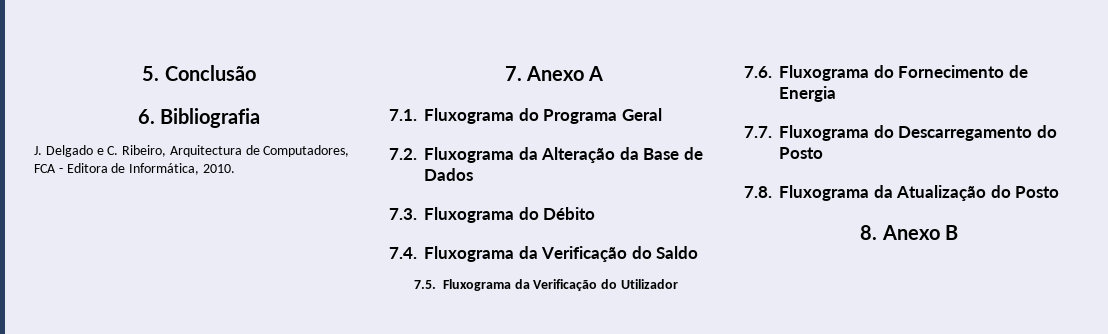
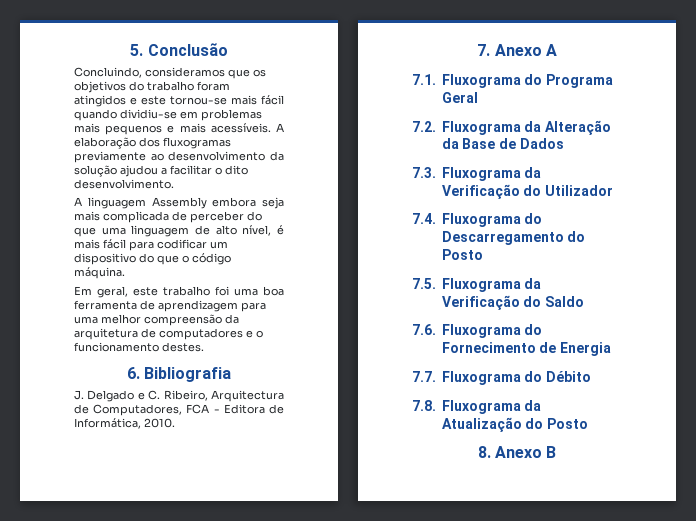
+ Concluindo, consideramos que os objetivos do trabalho foram atingidos e este tornou-se mais fácil quando dividiu-se em problemas mais pequenos e mais acessíveis. A elaboração dos fluxogramas previamente ao desenvolvimento da solução ajudou a facilitar o dito desenvolvimento.
+ A linguagem Assembly embora seja mais complicada de perceber do que uma linguagem de alto nível, é mais fácil para codificar um dispositivo do que o código máquina.
+ Em geral, este trabalho foi uma boa ferramenta de aprendizagem para uma melhor compreensão da arquitetura de computadores e o funcionamento destes.
- 7.3. Fluxograma do Débito
- 7.4. Fluxograma da Verificação do Saldo
+ 7.3. Fluxograma da Verificação do Utilizador
+ 7.4. Fluxograma do Descarregamento do Posto
+ 7.5. Fluxograma da Verificação do Saldo
- 7.5. Fluxograma da Verificação do Utilizador
- 7.7. Fluxograma do Descarregamento do Posto
+ 7.7. Fluxograma do Débito

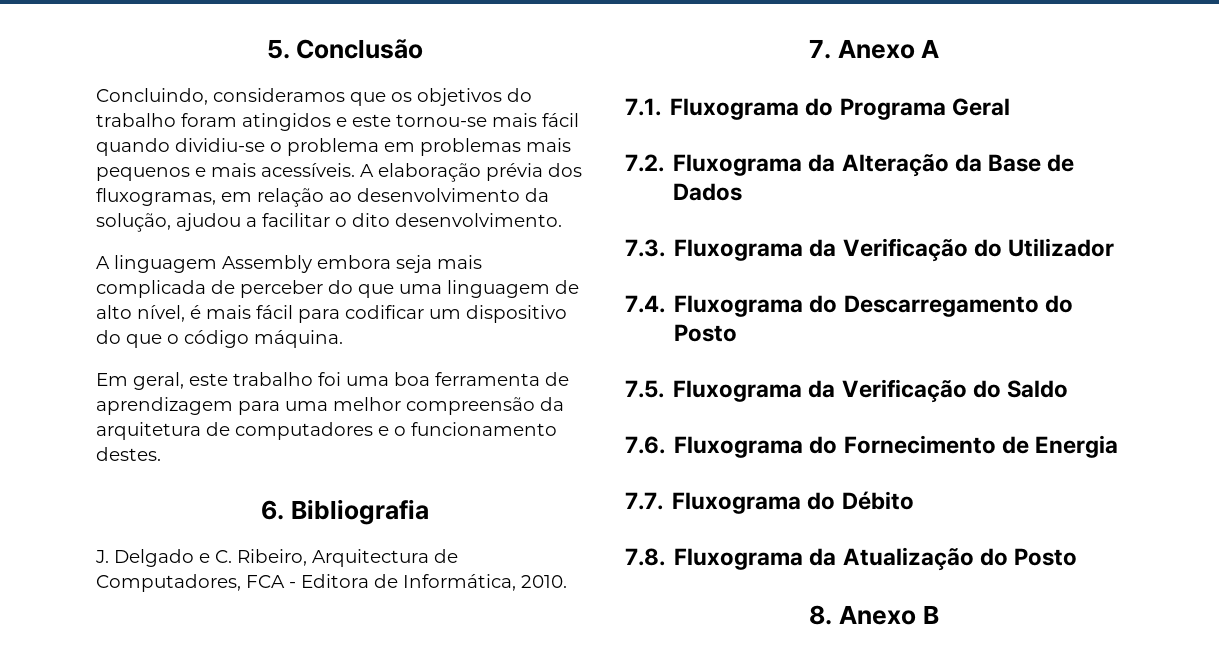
- Concluindo, consideramos que os objetivos do trabalho foram atingidos e este tornou-se mais fácil quando dividiu-se em problemas mais pequenos e mais acessíveis.
+ Concluindo, consideramos que os objetivos do trabalho foram atingidos e este tornou-se mais fácil quando dividiu-se o problema em problemas mais pequenos e mais acessíveis.
- A elaboração dos fluxogramas previamente ao desenvolvimento da solução ajudou a facilitar o dito desenvolvimento.
+ A elaboração prévia dos fluxogramas, em relação ao desenvolvimento da solução, ajudou a facilitar o dito desenvolvimento.

